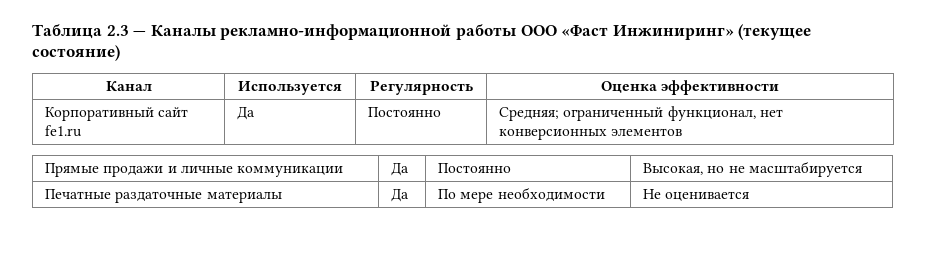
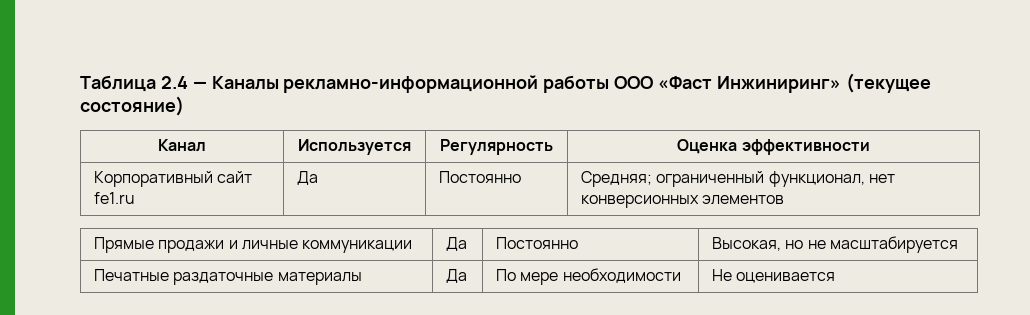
- Таблица 2.3 — Каналы рекламно-информационной работы ООО «Фаст Инжиниринг» (текущее состояние)
+ Таблица 2.4 — Каналы рекламно-информационной работы ООО «Фаст Инжиниринг» (текущее состояние)

